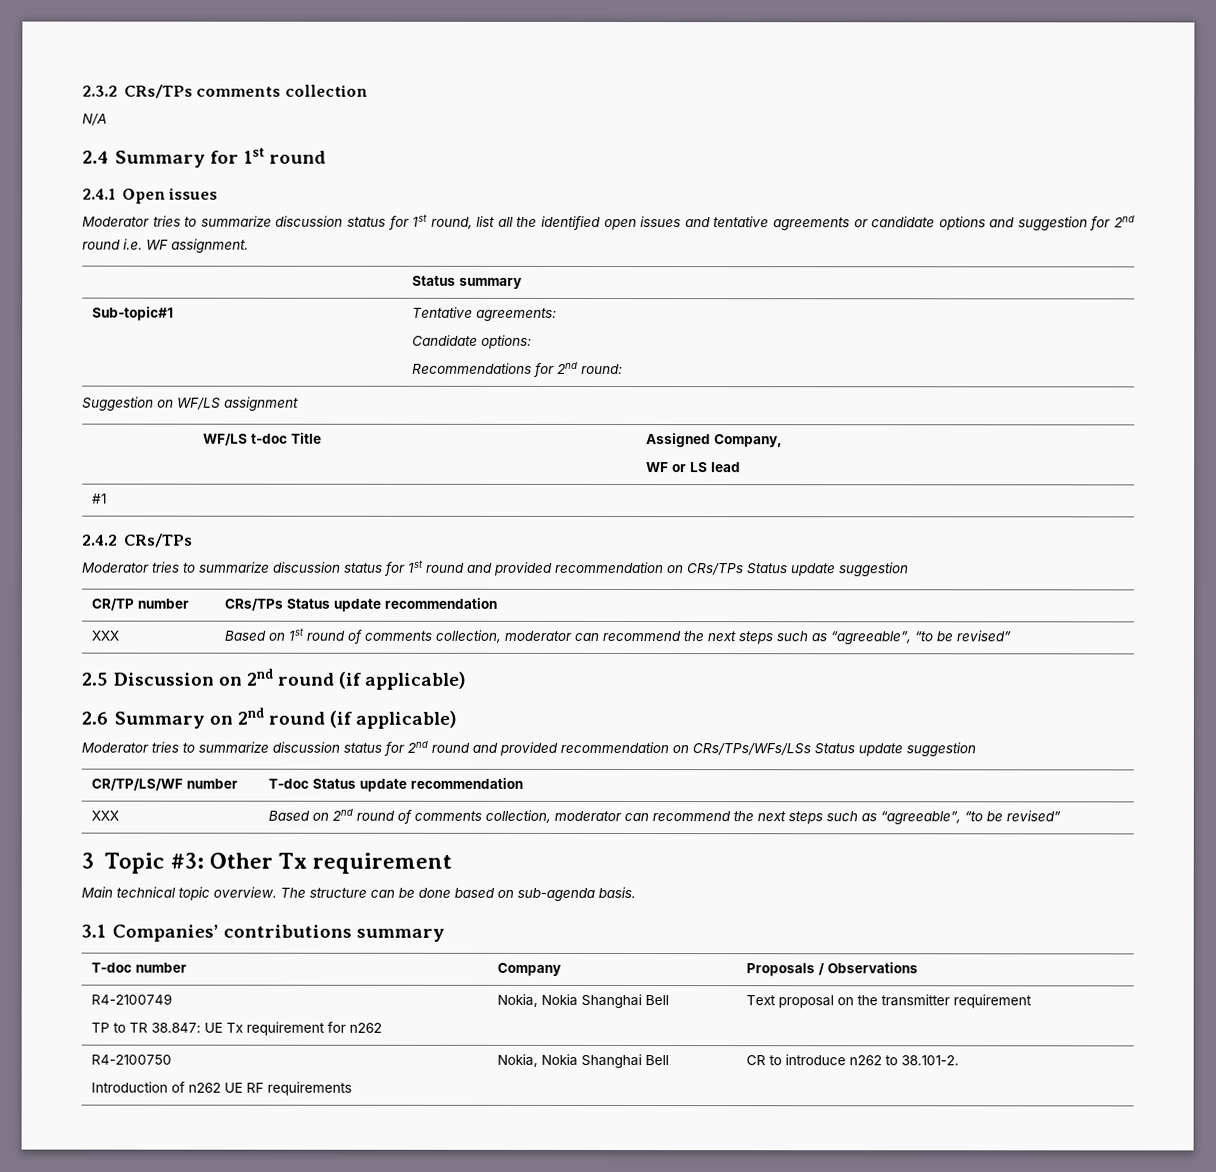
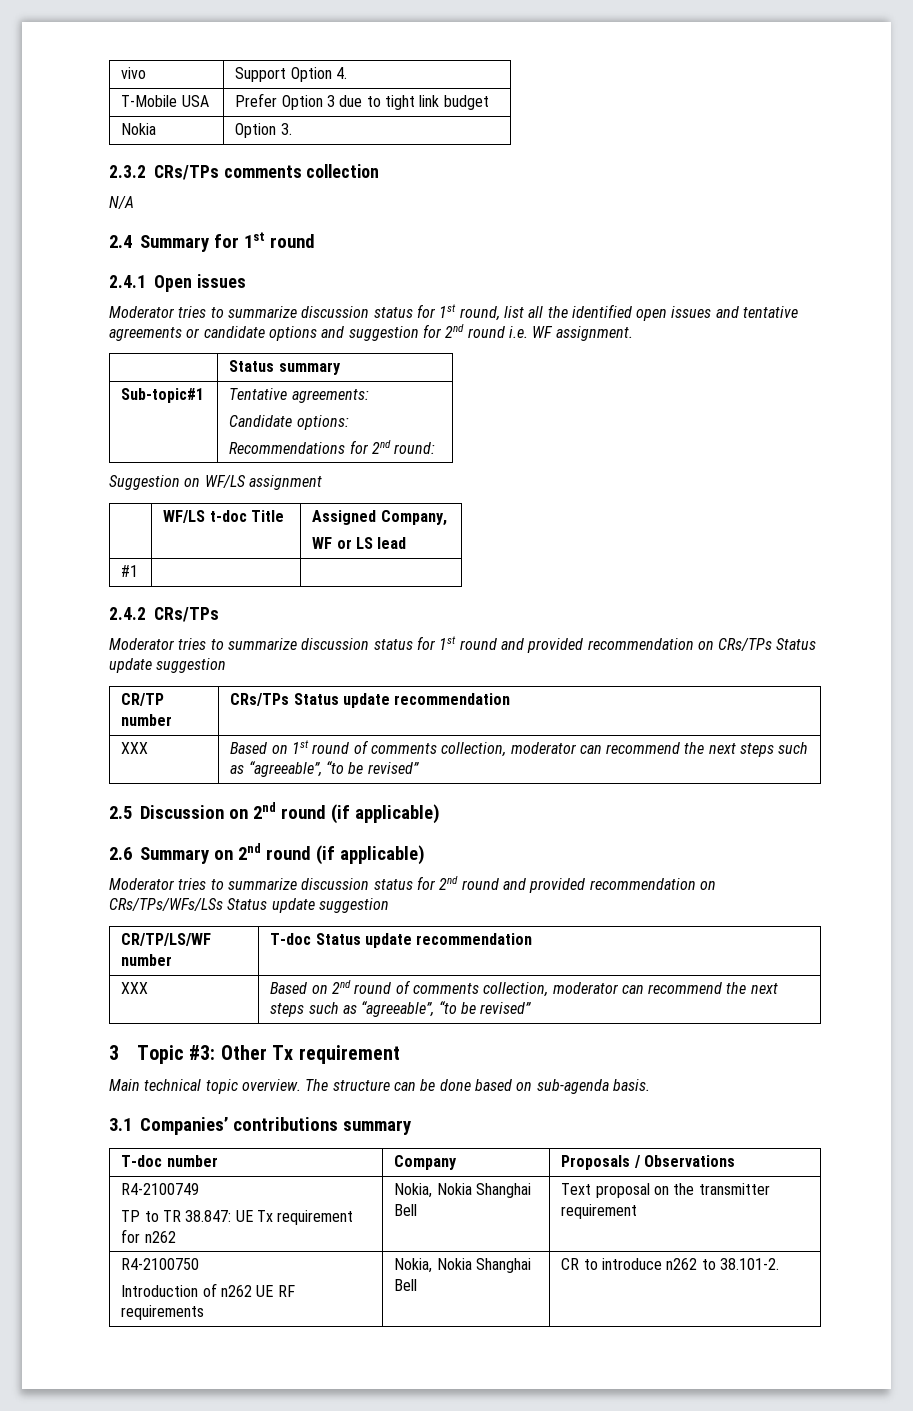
+ vivo | Support Option 4.
+ T-Mobile USA | Prefer Option 3 due to tight link budget
+ Nokia | Option 3.

